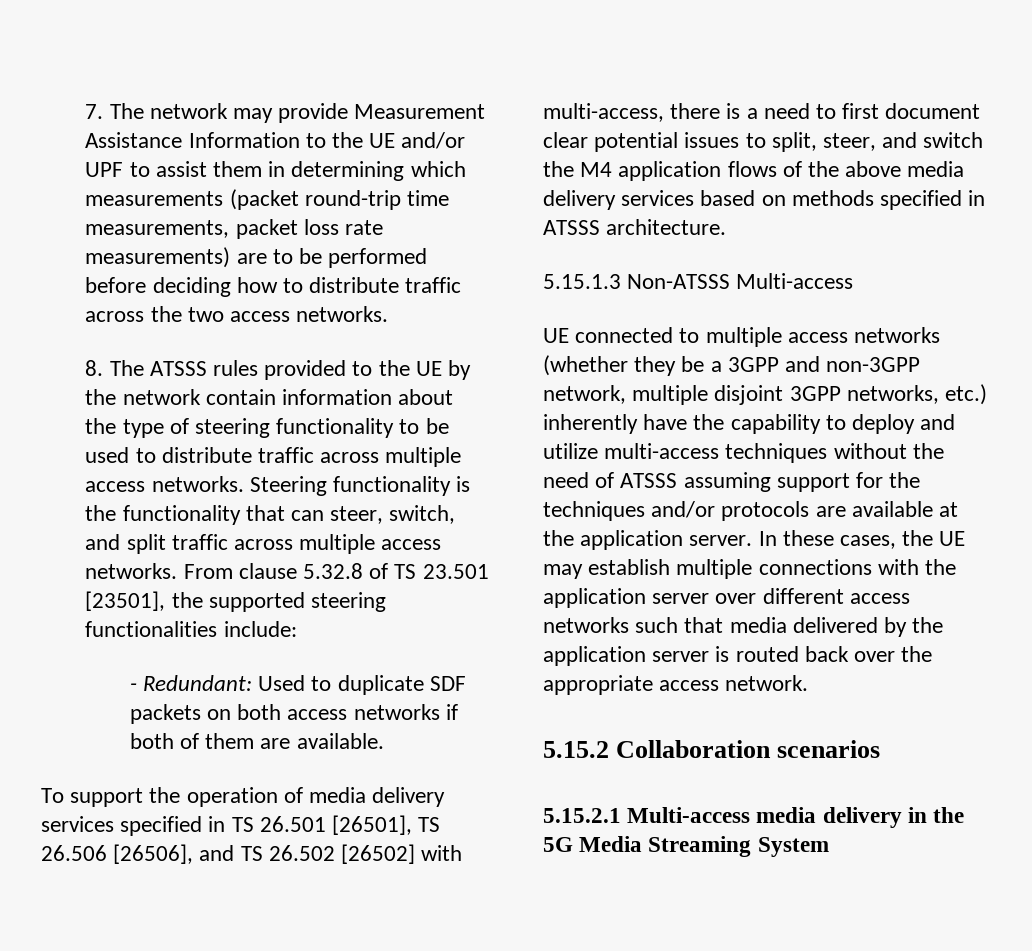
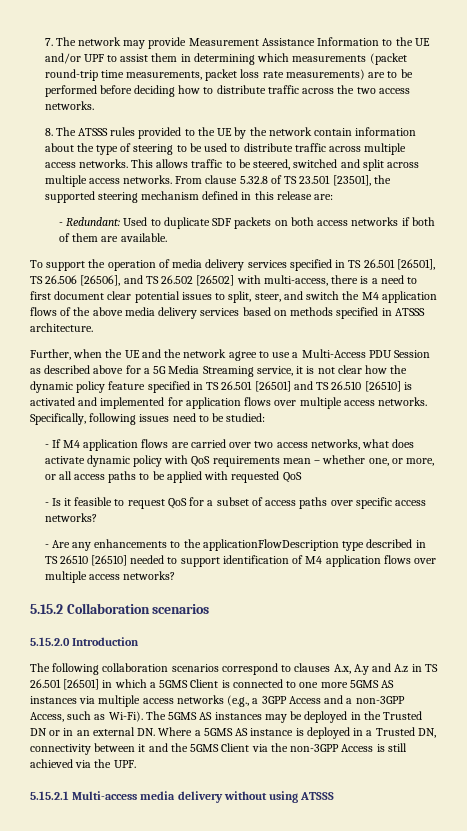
- 8. The ATSSS rules provided to the UE by the network contain information about the type of steering functionality to be used to distribute traffic across multiple access networks.
+ 8. The ATSSS rules provided to the UE by the network contain information about the type of steering to be used to distribute traffic across multiple access networks.
- Steering functionality is the functionality that can steer, switch, and split traffic across multiple access networks.
+ This allows traffic to be steered, switched and split across multiple access networks.
- From clause 5.32.8 of TS 23.501 [23501], the supported steering functionalities include:
+ From clause 5.32.8 of TS 23.501 [23501], the supported steering mechanism defined in this release are:
- 5.15.1.3 Non-ATSSS Multi-access
- UE connected to multiple access networks (whether they be a 3GPP and non-3GPP network, multiple disjoint 3GPP networks, etc.) inherently have the capability to deploy and utilize multi-access techniques without the need of ATSSS assuming support for the techniques and/or protocols are available at the application server. In these cases, the UE may establish multiple connections with the application server over different access networks such that media delivered by the application server is routed back over the appropriate access network.
+ Further, when the UE and the network agree to use a Multi-Access PDU Session as described above for a 5G Media Streaming service, it is not clear how the dynamic policy feature specified in TS 26.501 [26501] and TS 26.510 [26510] is activated and implemented for application flows over multiple access networks. Specifically, following issues need to be studied:
+ - If M4 application flows are carried over two access networks, what does activate dynamic policy with QoS requirements mean – whether one, or more, or all access paths to be applied with requested QoS
+ - Is it feasible to request QoS for a subset of access paths over specific access networks?
+ - Are any enhancements to the applicationFlowDescription type described in TS 26510 [26510] needed to support identification of M4 application flows over multiple access networks?
  5.15.2 Collaboration scenarios
- 5.15.2.1 Multi-access media delivery in the 5G Media Streaming System
+ 5.15.2.0 Introduction
+ The following collaboration scenarios correspond to clauses A.x, A.y and A.z in TS 26.501 [26501] in which a 5GMS Client is connected to one more 5GMS AS instances via multiple access networks (e.g., a 3GPP Access and a non-3GPP Access, such as Wi-Fi). The 5GMS AS instances may be deployed in the Trusted DN or in an external DN. Where a 5GMS AS instance is deployed in a Trusted DN, connectivity between it and the 5GMS Client via the non-3GPP Access is still achieved via the UPF.
+ 5.15.2.1 Multi-access media delivery without using ATSSS

